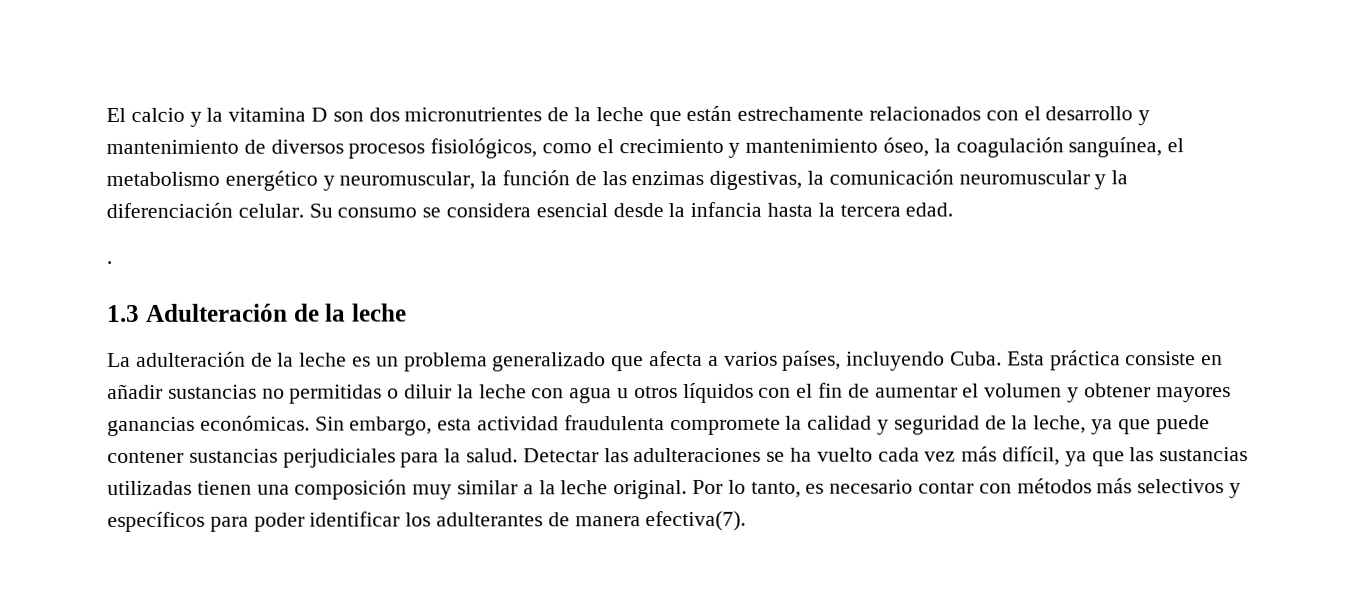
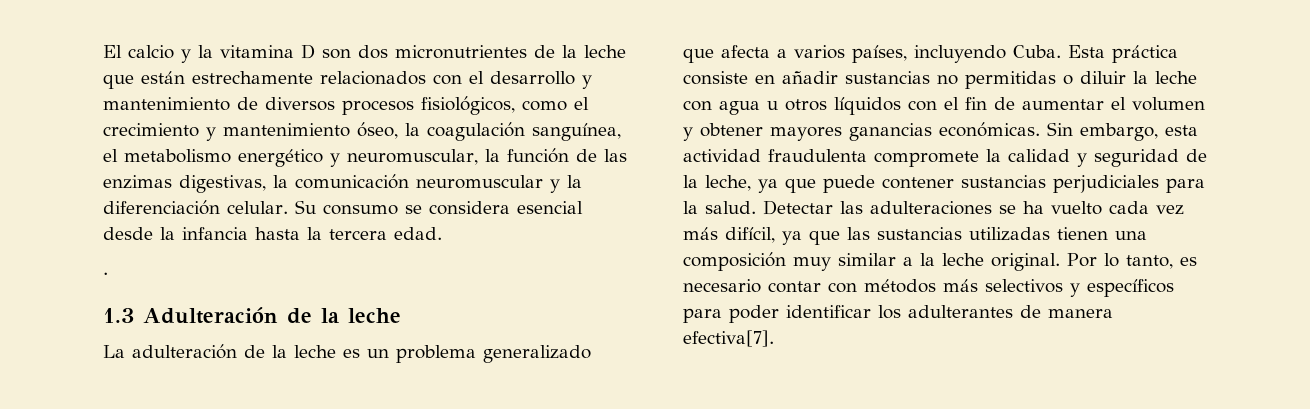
- Por lo tanto, es necesario contar con métodos más selectivos y específicos para poder identificar los adulterantes de manera efectiva(7).
+ Por lo tanto, es necesario contar con métodos más selectivos y específicos para poder identificar los adulterantes de manera efectiva[7].

